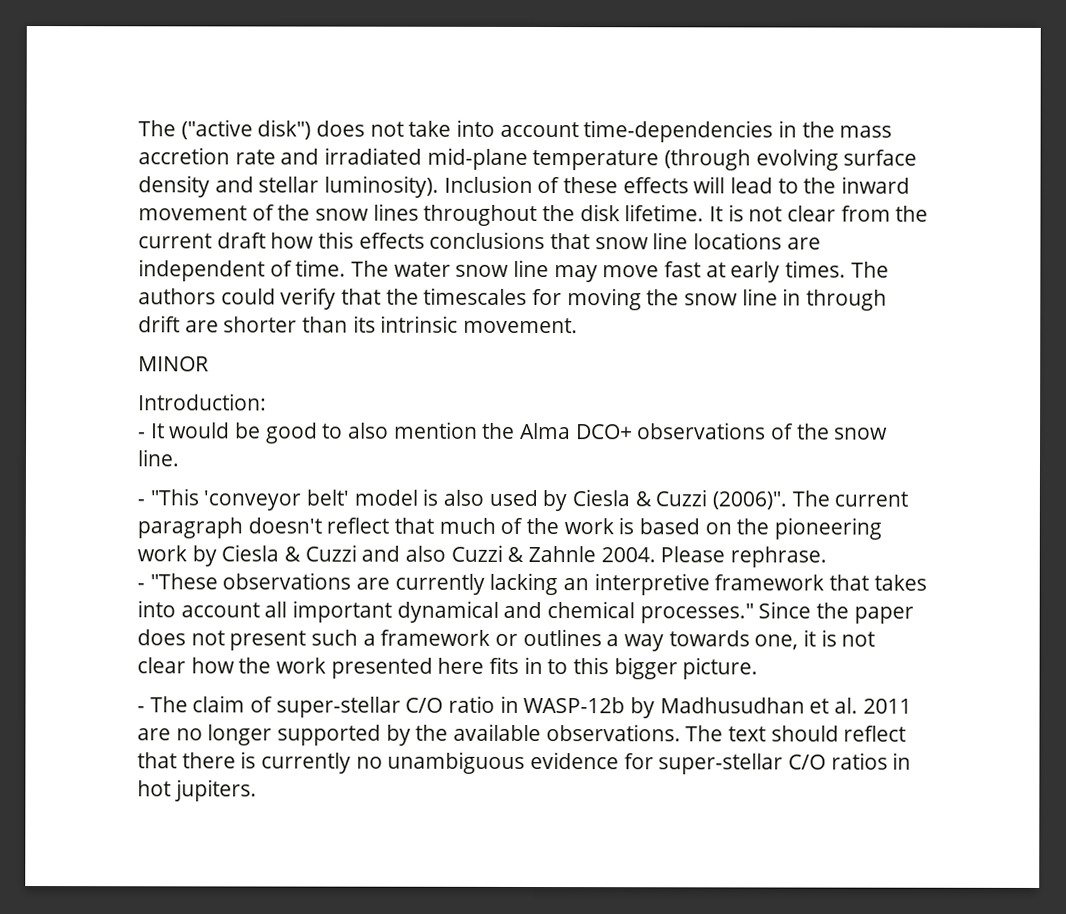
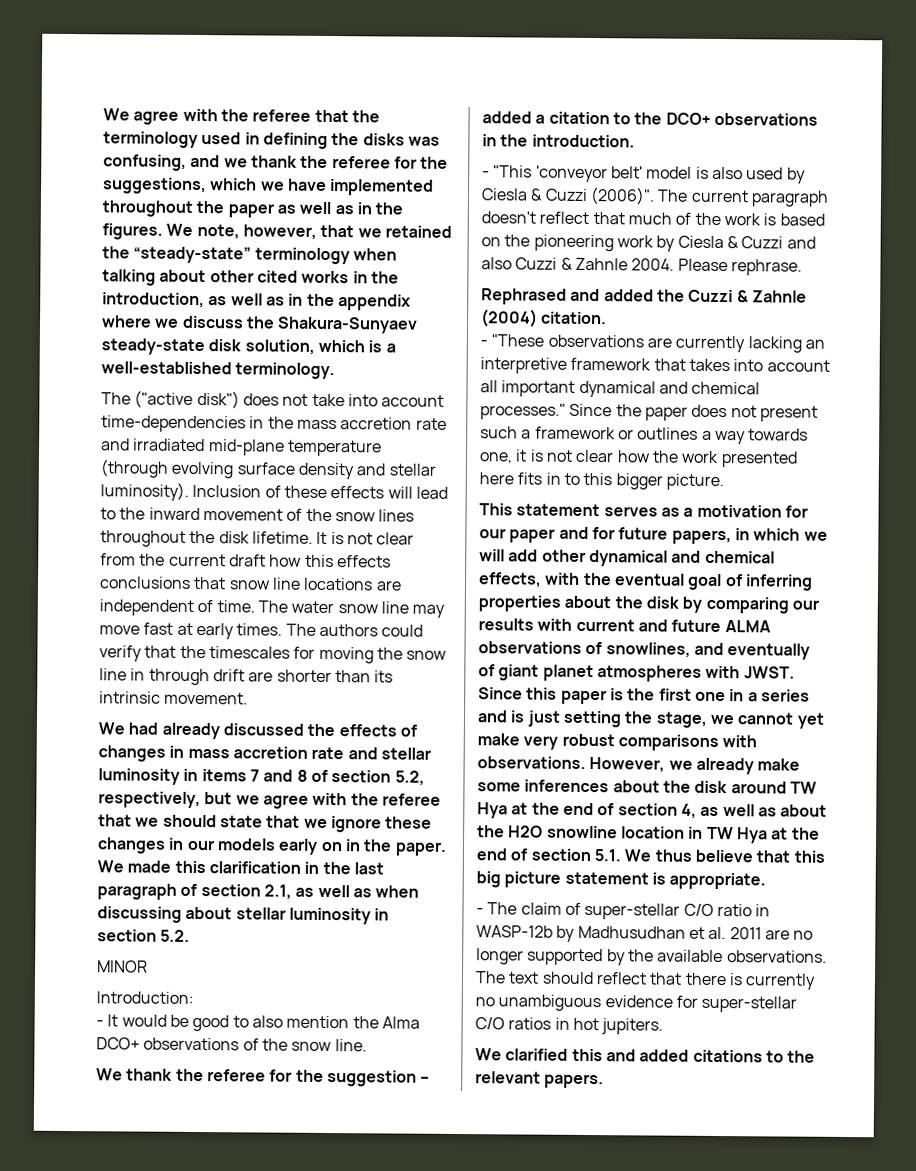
+ We agree with the referee that the terminology used in defining the disks was confusing, and we thank the referee for the suggestions, which we have implemented throughout the paper as well as in the figures. We note, however, that we retained the “steady-state” terminology when talking about other cited works in the introduction, as well as in the appendix where we discuss the Shakura-Sunyaev steady-state disk solution, which is a well-established terminology.
+ We had already discussed the effects of changes in mass accretion rate and stellar luminosity in items 7 and 8 of section 5.2, respectively, but we agree with the referee that we should state that we ignore these changes in our models early on in the paper. We made this clarification in the last paragraph of section 2.1, as well as when discussing about stellar luminosity in section 5.2.
+ We thank the referee for the suggestion – added a citation to the DCO+ observations in the introduction.
+ Rephrased and added the Cuzzi & Zahnle (2004) citation.
+ This statement serves as a motivation for our paper and for future papers, in which we will add other dynamical and chemical effects, with the eventual goal of inferring properties about the disk by comparing our results with current and future ALMA observations of snowlines, and eventually of giant planet atmospheres with JWST. Since this paper is the first one in a series and is just setting the stage, we cannot yet make very robust comparisons with observations. However, we already make some inferences about the disk around TW Hya at the end of section 4, as well as about the H2O snowline location in TW Hya at the end of section 5.1. We thus believe that this big picture statement is appropriate.
+ We clarified this and added citations to the relevant papers.

